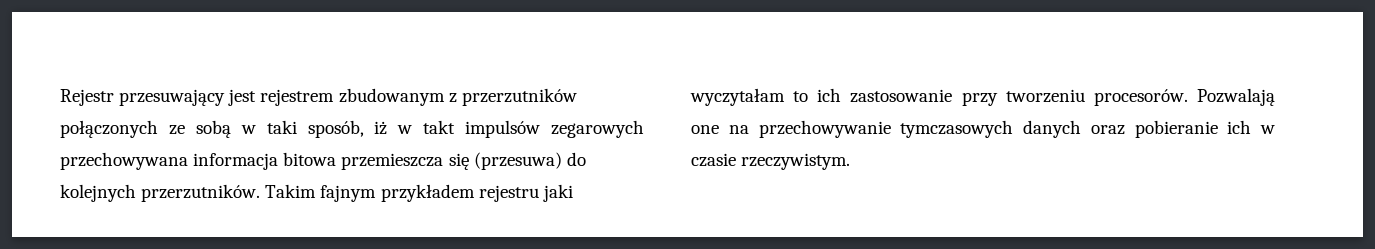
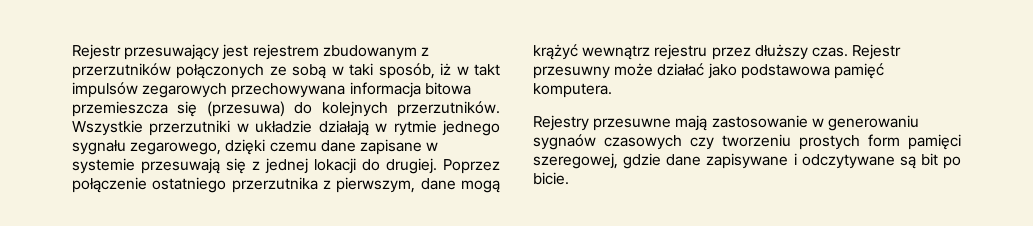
- Takim fajnym przykładem rejestru jaki wyczytałam to ich zastosowanie przy tworzeniu procesorów. Pozwalają one na przechowywanie tymczasowych danych oraz pobieranie ich w czasie rzeczywistym.
+ Wszystkie przerzutniki w układzie działają w rytmie jednego sygnału zegarowego, dzięki czemu dane zapisane w systemie przesuwają się z jednej lokacji do drugiej. Poprzez połączenie ostatniego przerzutnika z pierwszym, dane mogą krążyć wewnątrz rejestru przez dłuższy czas. Rejestr przesuwny może działać jako podstawowa pamięć komputera.
+ Rejestry przesuwne mają zastosowanie w generowaniu sygnaów czasowych czy tworzeniu prostych form pamięci szeregowej, gdzie dane zapisywane i odczytywane są bit po bicie.

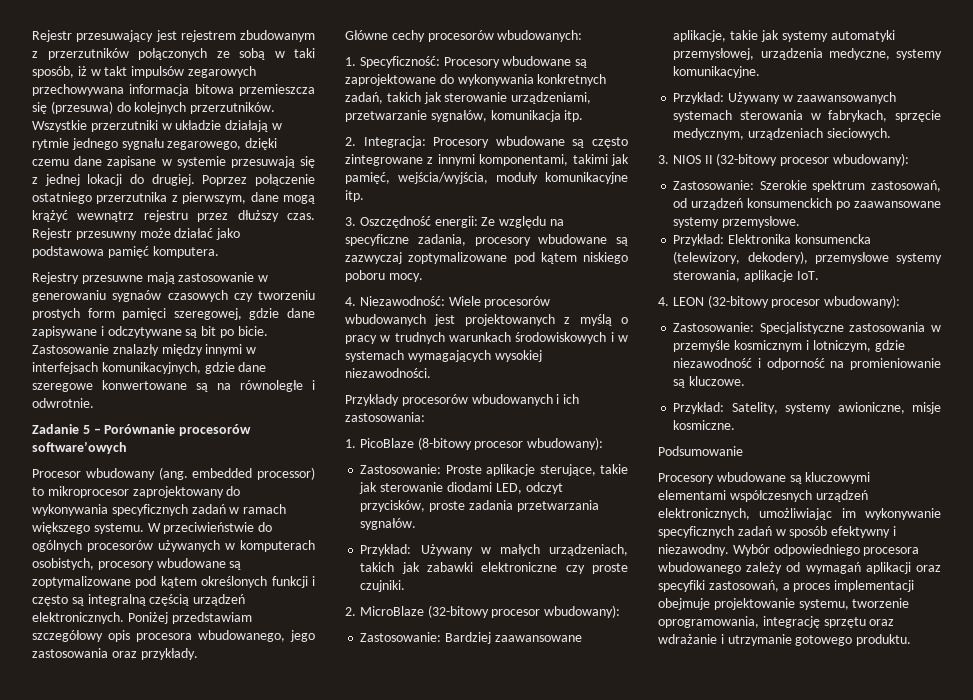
+ Zastosowanie znalazły między innymi w interfejsach komunikacyjnych, gdzie dane szeregowe konwertowane są na równoległe i odwrotnie.
+ Zadanie 5 – Porównanie procesorów software’owych
+ Procesor wbudowany (ang. embedded processor) to mikroprocesor zaprojektowany do wykonywania specyficznych zadań w ramach większego systemu. W przeciwieństwie do ogólnych procesorów używanych w komputerach osobistych, procesory wbudowane są zoptymalizowane pod kątem określonych funkcji i często są integralną częścią urządzeń elektronicznych. Poniżej przedstawiam szczegółowy opis procesora wbudowanego, jego zastosowania oraz przykłady.
+ Główne cechy procesorów wbudowanych:
+ 1. Specyficzność: Procesory wbudowane są zaprojektowane do wykonywania konkretnych zadań, takich jak sterowanie urządzeniami, przetwarzanie sygnałów, komunikacja itp.
+ 2. Integracja: Procesory wbudowane są często zintegrowane z innymi komponentami, takimi jak pamięć, wejścia/wyjścia, moduły komunikacyjne itp.
+ 3. Oszczędność energii: Ze względu na specyficzne zadania, procesory wbudowane są zazwyczaj zoptymalizowane pod kątem niskiego poboru mocy.
+ 4. Niezawodność: Wiele procesorów wbudowanych jest projektowanych z myślą o pracy w trudnych warunkach środowiskowych i w systemach wymagających wysokiej niezawodności.
+ Przykłady procesorów wbudowanych i ich zastosowania:
+ 1. PicoBlaze (8-bitowy procesor wbudowany):
+ Zastosowanie: Proste aplikacje sterujące, takie jak sterowanie diodami LED, odczyt przycisków, proste zadania przetwarzania sygnałów.
+ Przykład: Używany w małych urządzeniach, takich jak zabawki elektroniczne czy proste czujniki.
+ 2. MicroBlaze (32-bitowy procesor wbudowany):
+ Zastosowanie: Bardziej zaawansowane aplikacje, takie jak systemy automatyki przemysłowej, urządzenia medyczne, systemy komunikacyjne.
+ Przykład: Używany w zaawansowanych systemach sterowania w fabrykach, sprzęcie medycznym, urządzeniach sieciowych.
+ 3. NIOS II (32-bitowy procesor wbudowany):
+ Zastosowanie: Szerokie spektrum zastosowań, od urządzeń konsumenckich po zaawansowane systemy przemysłowe.
+ Przykład: Elektronika konsumencka (telewizory, dekodery), przemysłowe systemy sterowania, aplikacje IoT.
+ 4. LEON (32-bitowy procesor wbudowany):
+ Zastosowanie: Specjalistyczne zastosowania w przemyśle kosmicznym i lotniczym, gdzie niezawodność i odporność na promieniowanie są kluczowe.
+ Przykład: Satelity, systemy awioniczne, misje kosmiczne.
+ Podsumowanie
+ Procesory wbudowane są kluczowymi elementami współczesnych urządzeń elektronicznych, umożliwiając im wykonywanie specyficznych zadań w sposób efektywny i niezawodny. Wybór odpowiedniego procesora wbudowanego zależy od wymagań aplikacji oraz specyfiki zastosowań, a proces implementacji obejmuje projektowanie systemu, tworzenie oprogramowania, integrację sprzętu oraz wdrażanie i utrzymanie gotowego produktu.

